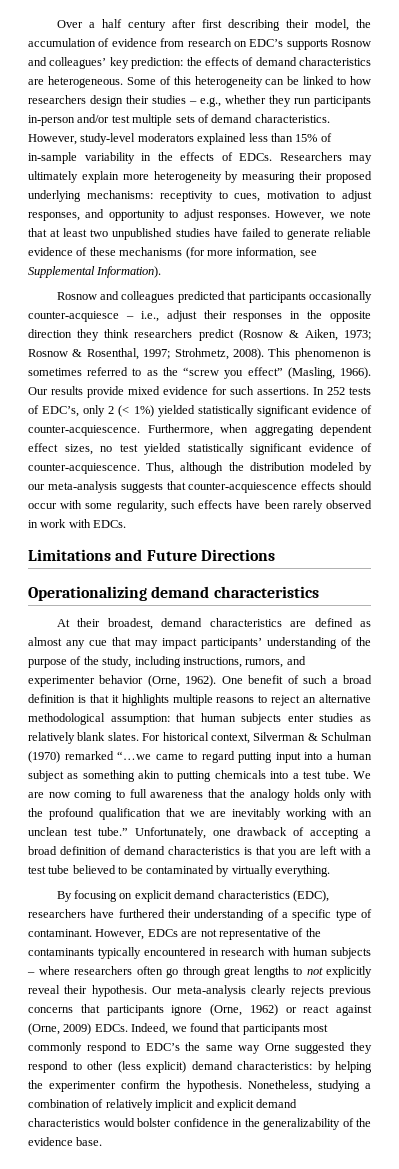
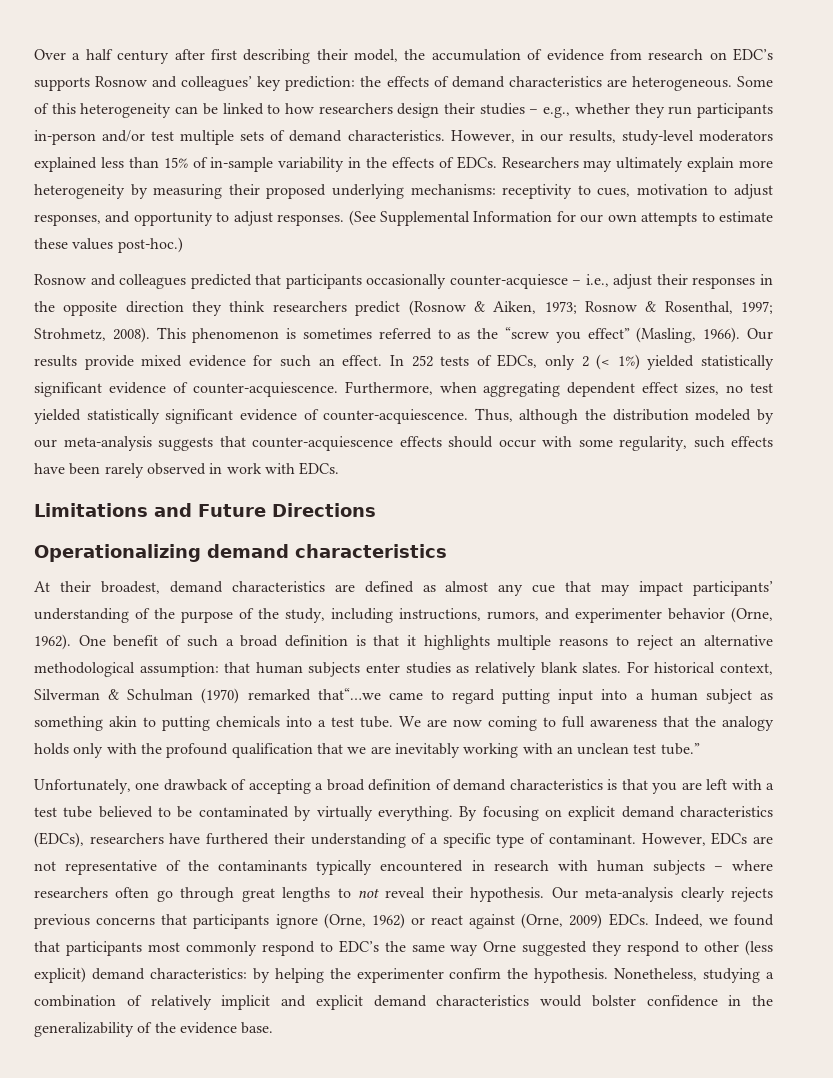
- However, study-level moderators explained less than 15% of in-sample variability in the effects of EDCs.
+ However, in our results, study-level moderators explained less than 15% of in-sample variability in the effects of EDCs.
- However, we note that at least two unpublished studies have failed to generate reliable evidence of these mechanisms (for more information, see Supplemental Information).
+ (See Supplemental Information for our own attempts to estimate these values post-hoc.)
- Our results provide mixed evidence for such assertions.
+ Our results provide mixed evidence for such an effect.
- In 252 tests of EDC’s, only 2 (< 1%) yielded statistically significant evidence of counter-acquiescence.
+ In 252 tests of EDCs, only 2 (< 1%) yielded statistically significant evidence of counter-acquiescence.
- For historical context, Silverman & Schulman (1970) remarked “…we came to regard putting input into a human subject as something akin to putting chemicals into a test tube.
+ For historical context, Silverman & Schulman (1970) remarked that“…we came to regard putting input into a human subject as something akin to putting chemicals into a test tube.
- We are now coming to full awareness that the analogy holds only with the profound qualification that we are inevitably working with an unclean test tube.” Unfortunately, one drawback of accepting a broad definition of demand characteristics is that you are left with a test tube believed to be contaminated by virtually everything.
- By focusing on explicit demand characteristics (EDC), researchers have furthered their understanding of a specific type of contaminant.
+ We are now coming to full awareness that the analogy holds only with the profound qualification that we are inevitably working with an unclean test tube.”
+ Unfortunately, one drawback of accepting a broad definition of demand characteristics is that you are left with a test tube believed to be contaminated by virtually everything. By focusing on explicit demand characteristics (EDCs), researchers have furthered their understanding of a specific type of contaminant.
- However, EDCs are not representative of the contaminants typically encountered in research with human subjects – where researchers often go through great lengths to not explicitly reveal their hypothesis.
+ However, EDCs are not representative of the contaminants typically encountered in research with human subjects – where researchers often go through great lengths to not reveal their hypothesis.

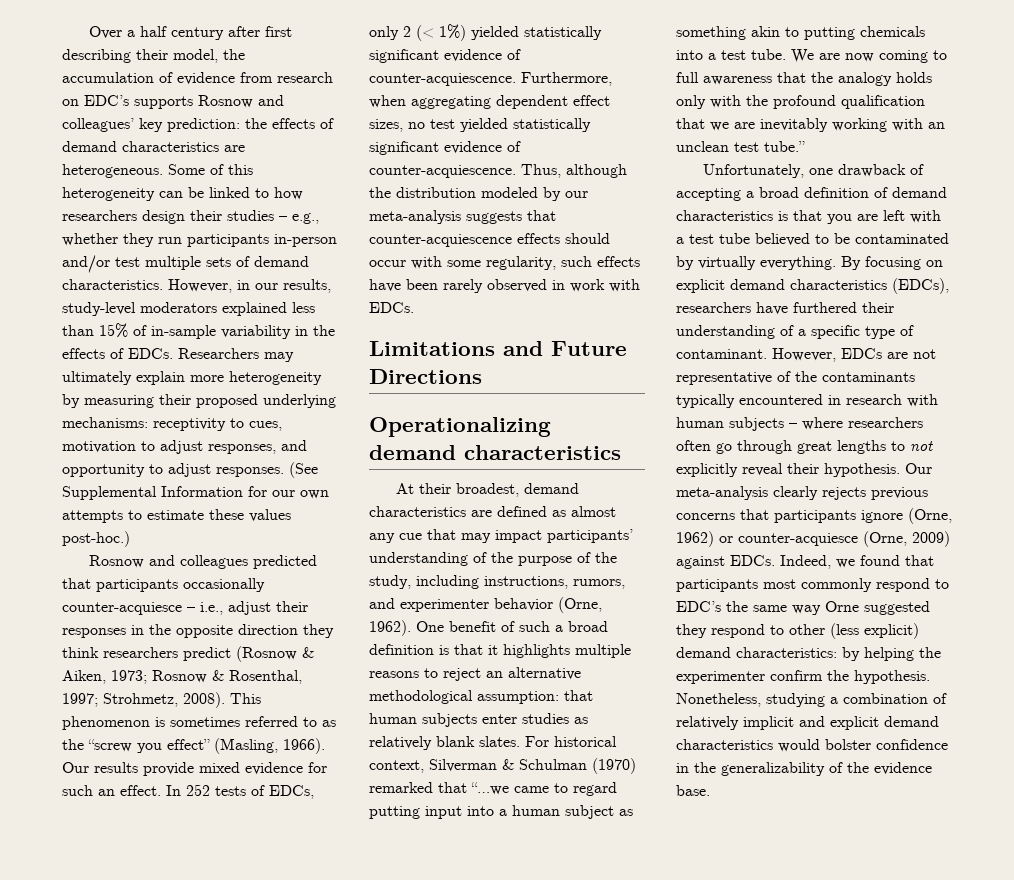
- For historical context, Silverman & Schulman (1970) remarked that“…we came to regard putting input into a human subject as something akin to putting chemicals into a test tube.
+ For historical context, Silverman & Schulman (1970) remarked that “…we came to regard putting input into a human subject as something akin to putting chemicals into a test tube.
- However, EDCs are not representative of the contaminants typically encountered in research with human subjects – where researchers often go through great lengths to not reveal their hypothesis.
+ However, EDCs are not representative of the contaminants typically encountered in research with human subjects – where researchers often go through great lengths to not explicitly reveal their hypothesis.
- Our meta-analysis clearly rejects previous concerns that participants ignore (Orne, 1962) or react against (Orne, 2009) EDCs.
+ Our meta-analysis clearly rejects previous concerns that participants ignore (Orne, 1962) or counter-acquiesce (Orne, 2009) against EDCs.

